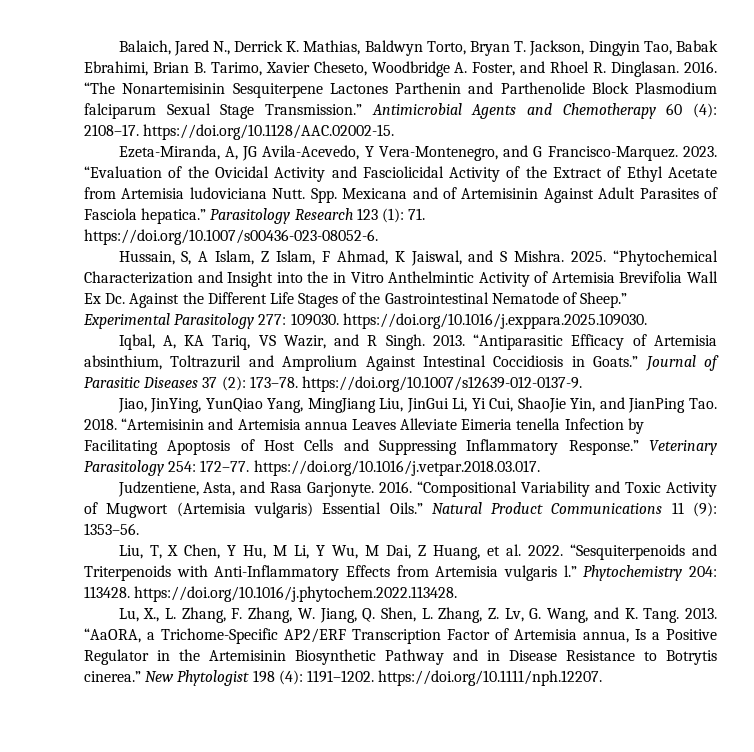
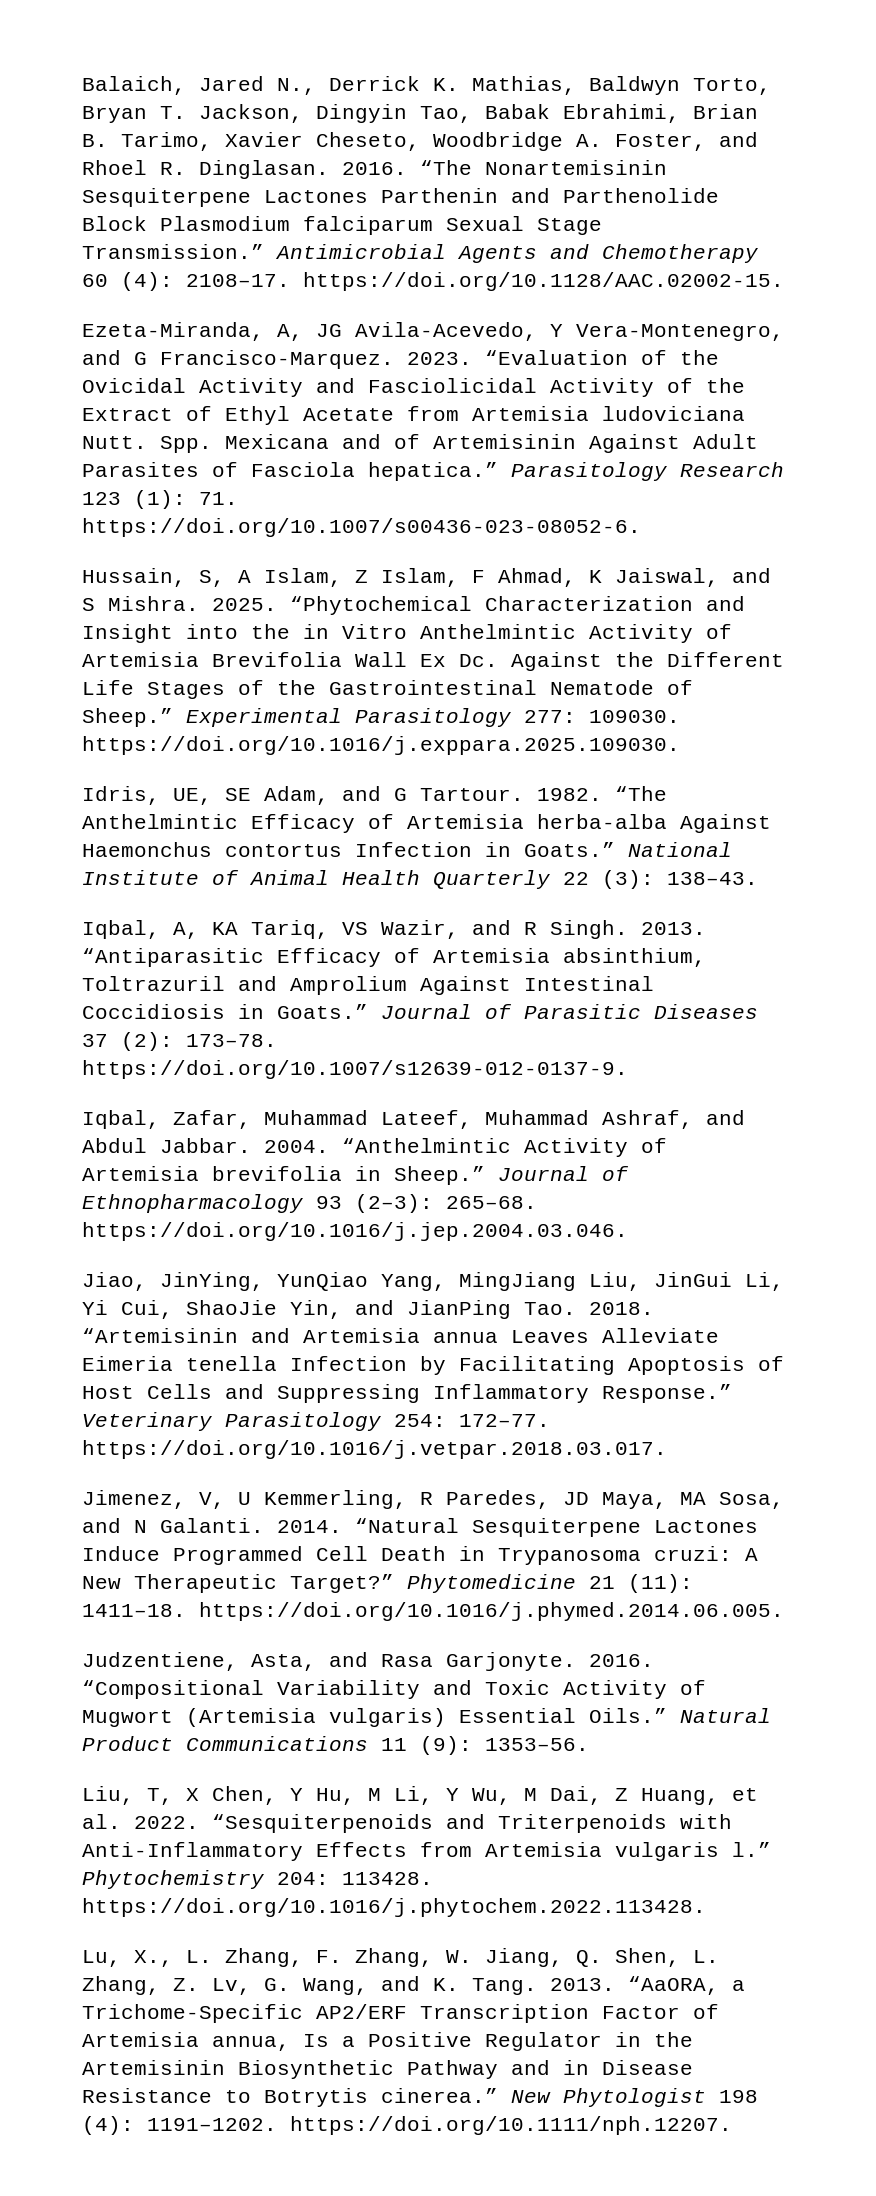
+ Idris, UE, SE Adam, and G Tartour. 1982. “The Anthelmintic Efficacy of Artemisia herba-alba Against Haemonchus contortus Infection in Goats.” National Institute of Animal Health Quarterly 22 (3): 138–43.
+ Iqbal, Zafar, Muhammad Lateef, Muhammad Ashraf, and Abdul Jabbar. 2004. “Anthelmintic Activity of Artemisia brevifolia in Sheep.” Journal of Ethnopharmacology 93 (2–3): 265–68. https://doi.org/10.1016/j.jep.2004.03.046.
+ Jimenez, V, U Kemmerling, R Paredes, JD Maya, MA Sosa, and N Galanti. 2014. “Natural Sesquiterpene Lactones Induce Programmed Cell Death in Trypanosoma cruzi: A New Therapeutic Target?” Phytomedicine 21 (11): 1411–18. https://doi.org/10.1016/j.phymed.2014.06.005.

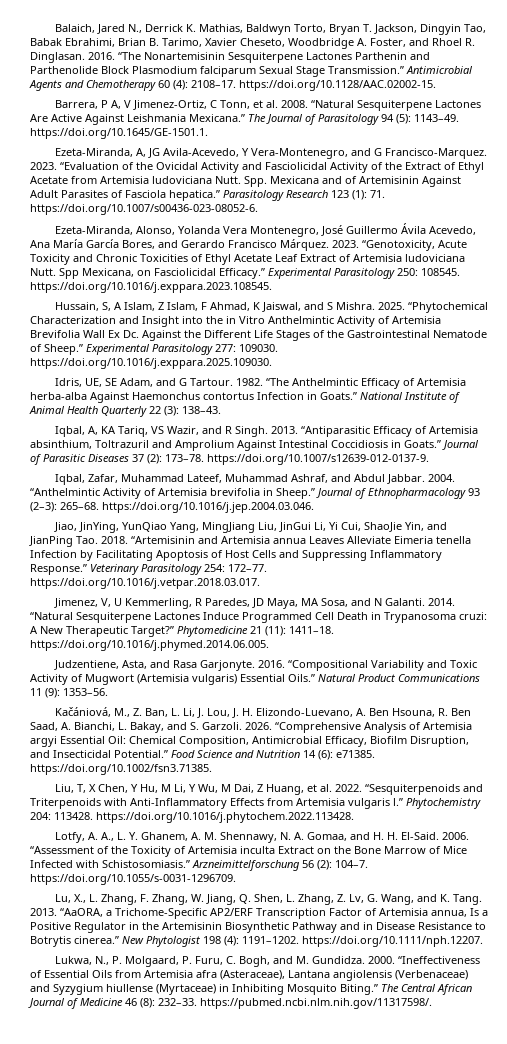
+ Barrera, P A, V Jimenez-Ortiz, C Tonn, et al. 2008. “Natural Sesquiterpene Lactones Are Active Against Leishmania Mexicana.” The Journal of Parasitology 94 (5): 1143–49. https://doi.org/10.1645/GE-1501.1.
+ Ezeta-Miranda, Alonso, Yolanda Vera Montenegro, José Guillermo Ávila Acevedo, Ana María García Bores, and Gerardo Francisco Márquez. 2023. “Genotoxicity, Acute Toxicity and Chronic Toxicities of Ethyl Acetate Leaf Extract of Artemisia ludoviciana Nutt. Spp Mexicana, on Fasciolicidal Efficacy.” Experimental Parasitology 250: 108545. https://doi.org/10.1016/j.exppara.2023.108545.
+ Kačániová, M., Z. Ban, L. Li, J. Lou, J. H. Elizondo-Luevano, A. Ben Hsouna, R. Ben Saad, A. Bianchi, L. Bakay, and S. Garzoli. 2026. “Comprehensive Analysis of Artemisia argyi Essential Oil: Chemical Composition, Antimicrobial Efficacy, Biofilm Disruption, and Insecticidal Potential.” Food Science and Nutrition 14 (6): e71385. https://doi.org/10.1002/fsn3.71385.
+ Lotfy, A. A., L. Y. Ghanem, A. M. Shennawy, N. A. Gomaa, and H. H. El-Said. 2006. “Assessment of the Toxicity of Artemisia inculta Extract on the Bone Marrow of Mice Infected with Schistosomiasis.” Arzneimittelforschung 56 (2): 104–7. https://doi.org/10.1055/s-0031-1296709.
+ Lukwa, N., P. Molgaard, P. Furu, C. Bogh, and M. Gundidza. 2000. “Ineffectiveness of Essential Oils from Artemisia afra (Asteraceae), Lantana angiolensis (Verbenaceae) and Syzygium hiullense (Myrtaceae) in Inhibiting Mosquito Biting.” The Central African Journal of Medicine 46 (8): 232–33. https://pubmed.ncbi.nlm.nih.gov/11317598/.

